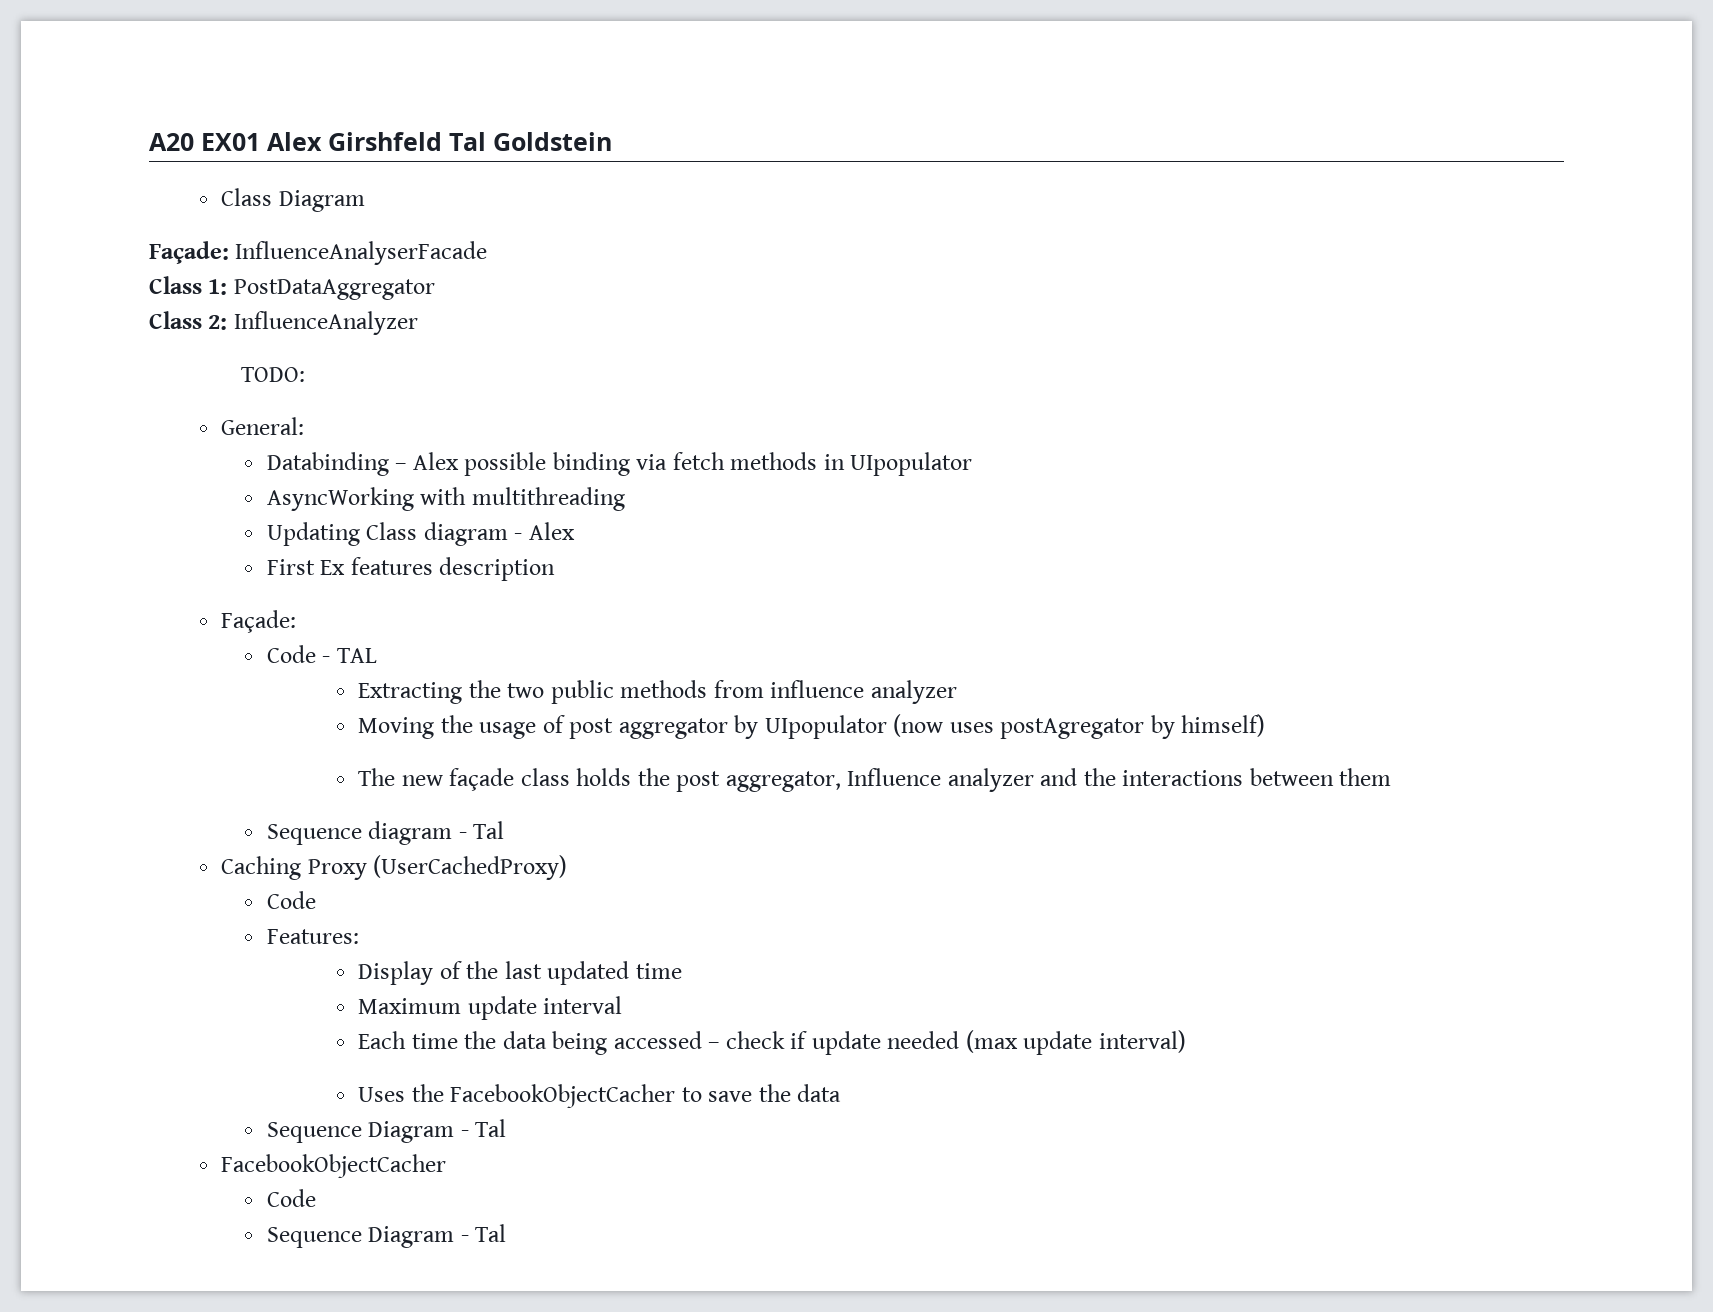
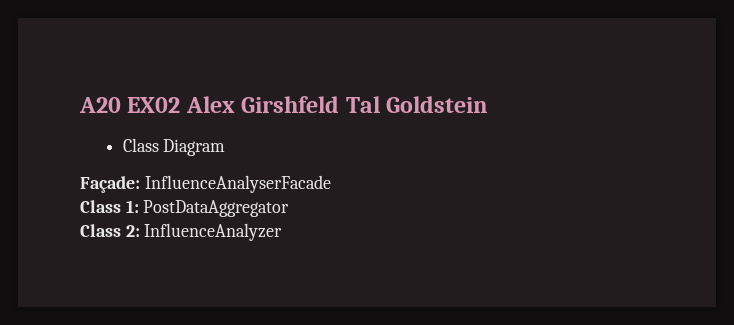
- A20 EX01 Alex Girshfeld Tal Goldstein
+ A20 EX02 Alex Girshfeld Tal Goldstein
- TODO:
- General:
- Databinding – Alex possible binding via fetch methods in UIpopulator
- AsyncWorking with multithreading
- Updating Class diagram - Alex
- First Ex features description
- Façade:
- Code - TAL
- Extracting the two public methods from influence analyzer
- Moving the usage of post aggregator by UIpopulator (now uses postAgregator by himself)
- The new façade class holds the post aggregator, Influence analyzer and the interactions between them
- Sequence diagram - Tal
- Caching Proxy (UserCachedProxy)
- Code
- Features:
- Display of the last updated time
- Maximum update interval
- Each time the data being accessed – check if update needed (max update interval)
- Uses the FacebookObjectCacher to save the data
- Sequence Diagram - Tal
- FacebookObjectCacher
- Code
- Sequence Diagram - Tal

